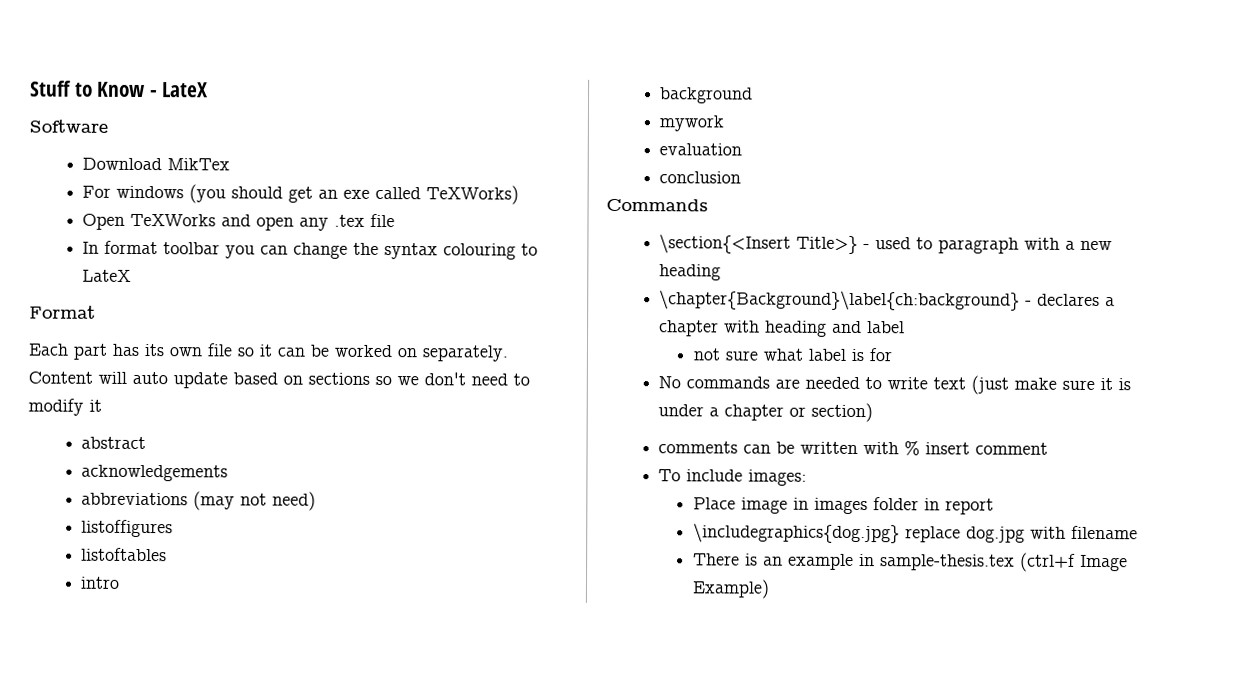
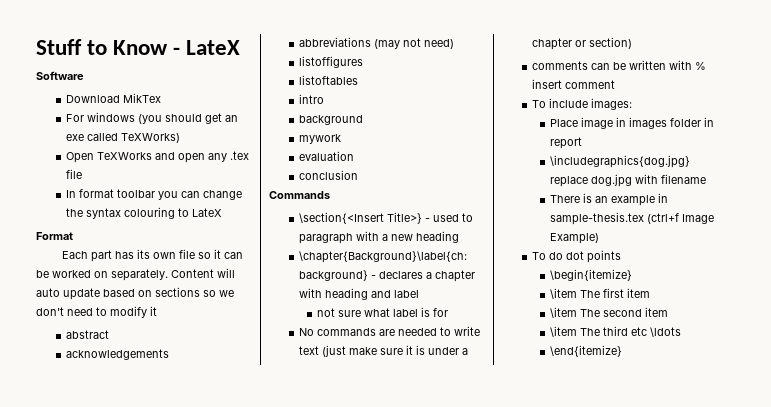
+ To do dot points
+ \begin{itemize}
+ \item The first item
+ \item The second item
+ \item The third etc \ldots
+ \end{itemize}

